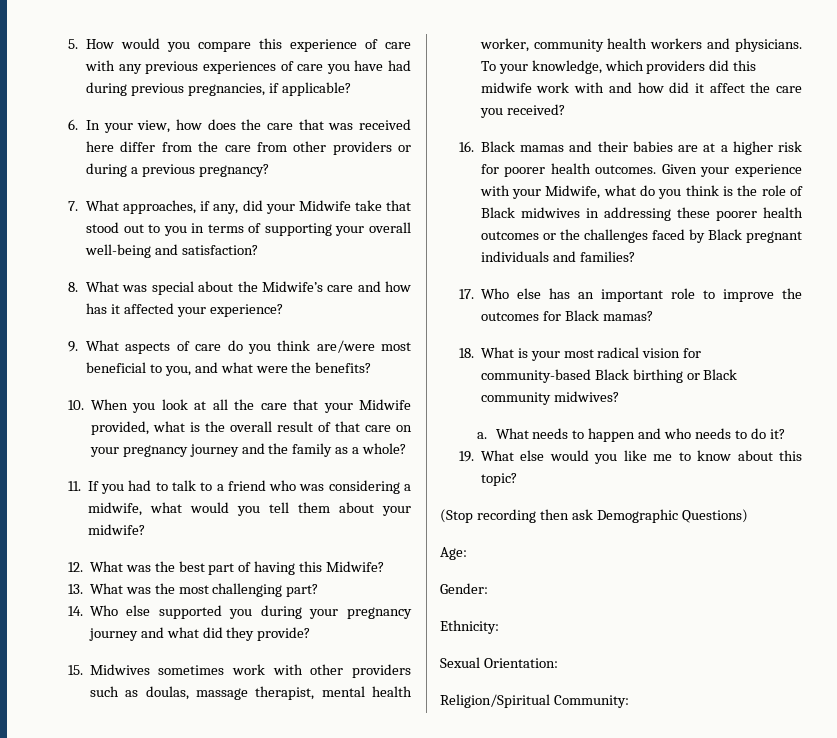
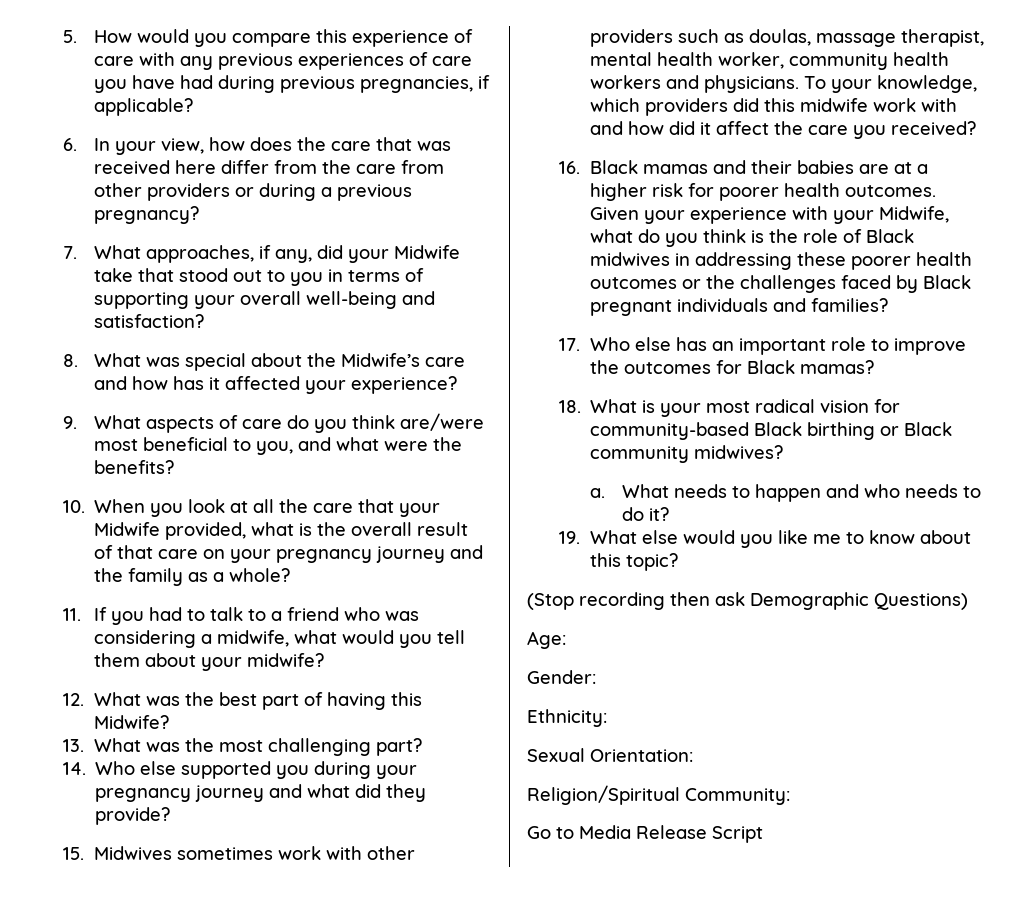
+ Go to Media Release Script

